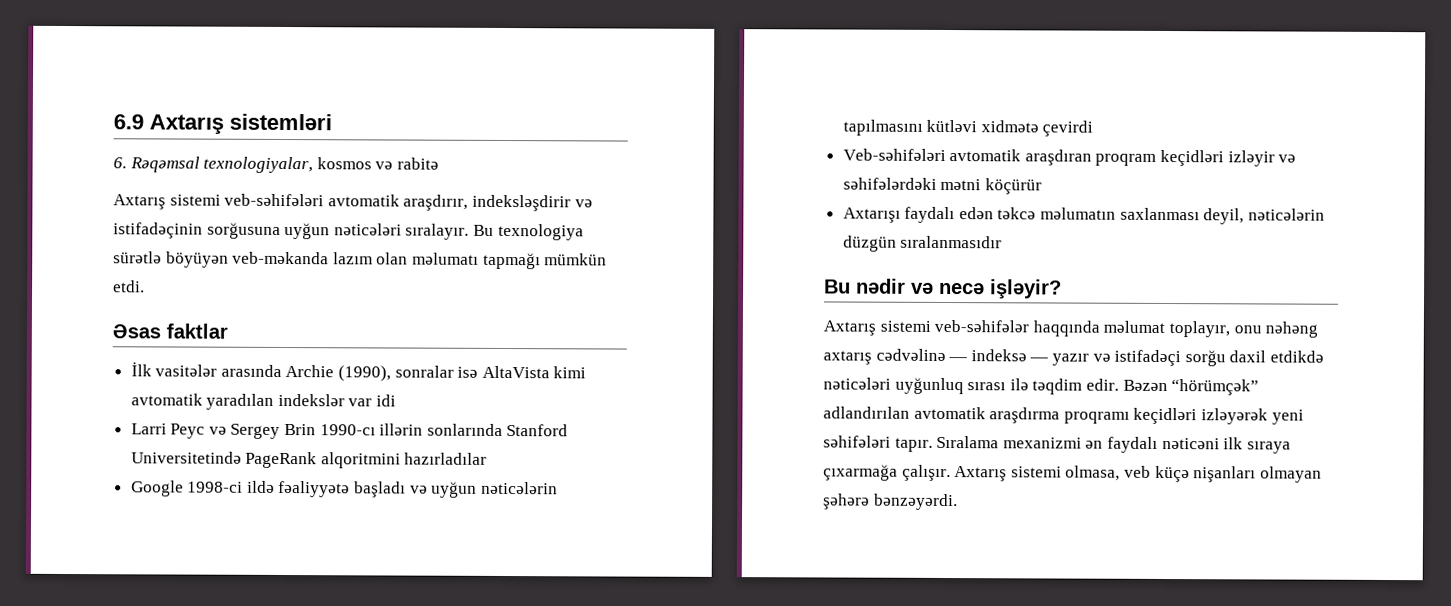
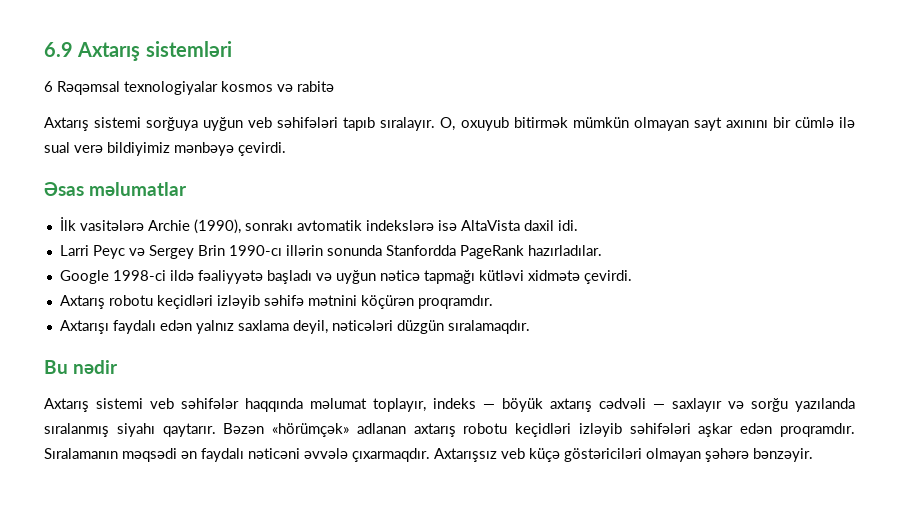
- 6. Rəqəmsal texnologiyalar, kosmos və rabitə
+ 6 Rəqəmsal texnologiyalar kosmos və rabitə
- Axtarış sistemi veb-səhifələri avtomatik araşdırır, indeksləşdirir və istifadəçinin sorğusuna uyğun nəticələri sıralayır. Bu texnologiya sürətlə böyüyən veb-məkanda lazım olan məlumatı tapmağı mümkün etdi.
+ Axtarış sistemi sorğuya uyğun veb səhifələri tapıb sıralayır. O, oxuyub bitirmək mümkün olmayan sayt axınını bir cümlə ilə sual verə bildiyimiz mənbəyə çevirdi.
- Əsas faktlar
+ Əsas məlumatlar
- İlk vasitələr arasında Archie (1990), sonralar isə AltaVista kimi avtomatik yaradılan indekslər var idi
+ İlk vasitələrə Archie (1990), sonrakı avtomatik indekslərə isə AltaVista daxil idi.
- Larri Peyc və Sergey Brin 1990-cı illərin sonlarında Stanford Universitetində PageRank alqoritmini hazırladılar
+ Larri Peyc və Sergey Brin 1990-cı illərin sonunda Stanfordda PageRank hazırladılar.
- Google 1998-ci ildə fəaliyyətə başladı və uyğun nəticələrin tapılmasını kütləvi xidmətə çevirdi
- Veb-səhifələri avtomatik araşdıran proqram keçidləri izləyir və səhifələrdəki mətni köçürür
- Axtarışı faydalı edən təkcə məlumatın saxlanması deyil, nəticələrin düzgün sıralanmasıdır
+ Google 1998-ci ildə fəaliyyətə başladı və uyğun nəticə tapmağı kütləvi xidmətə çevirdi.
+ Axtarış robotu keçidləri izləyib səhifə mətnini köçürən proqramdır.
+ Axtarışı faydalı edən yalnız saxlama deyil, nəticələri düzgün sıralamaqdır.
- Bu nədir və necə işləyir?
- Axtarış sistemi veb-səhifələr haqqında məlumat toplayır, onu nəhəng axtarış cədvəlinə — indeksə — yazır və istifadəçi sorğu daxil etdikdə nəticələri uyğunluq sırası ilə təqdim edir. Bəzən “hörümçək” adlandırılan avtomatik araşdırma proqramı keçidləri izləyərək yeni səhifələri tapır. Sıralama mexanizmi ən faydalı nəticəni ilk sıraya çıxarmağa çalışır. Axtarış sistemi olmasa, veb küçə nişanları olmayan şəhərə bənzəyərdi.
+ Bu nədir
+ Axtarış sistemi veb səhifələr haqqında məlumat toplayır, indeks — böyük axtarış cədvəli — saxlayır və sorğu yazılanda sıralanmış siyahı qaytarır. Bəzən «hörümçək» adlanan axtarış robotu keçidləri izləyib səhifələri aşkar edən proqramdır. Sıralamanın məqsədi ən faydalı nəticəni əvvələ çıxarmaqdır. Axtarışsız veb küçə göstəriciləri olmayan şəhərə bənzəyir.

